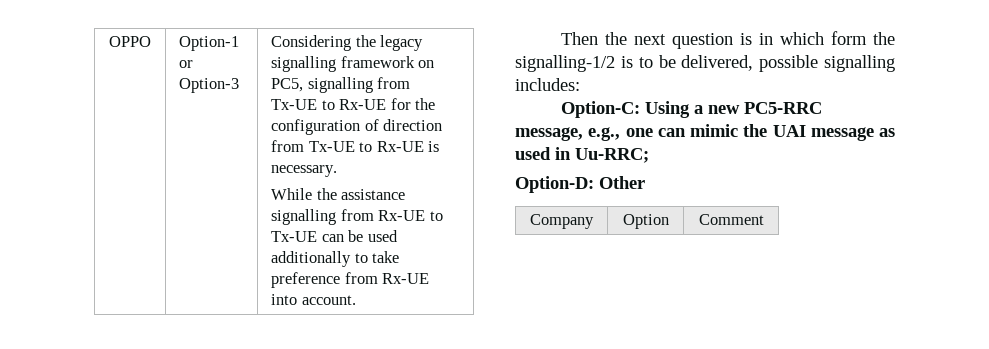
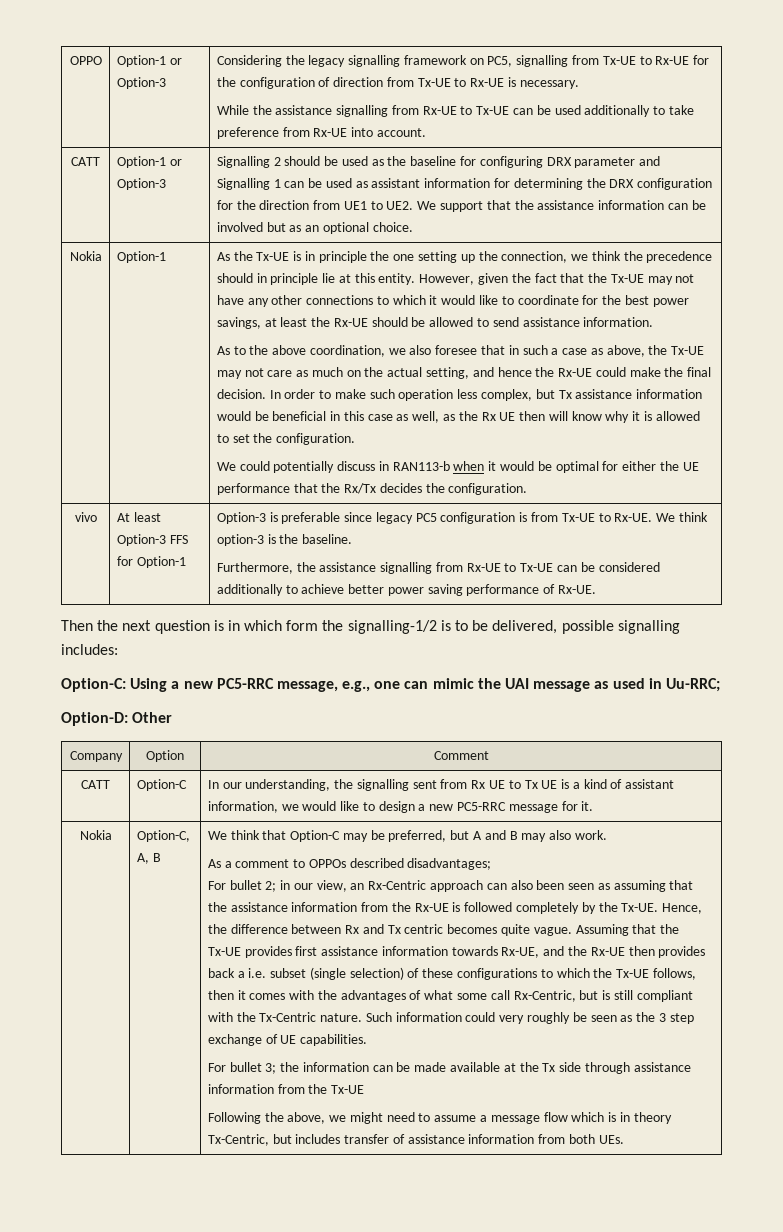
+ CATT | Option-1 or Option-3 | Signalling 2 should be used as the baseline for configuring DRX parameter and Signalling 1 can be used as assistant information for determining the DRX configuration for the direction from UE1 to UE2. We support that the assistance information can be involved but as an optional choice.
+ Nokia | Option-1 | As the Tx-UE is in principle the one setting up the connection, we think the precedence should in principle lie at this entity. However, given the fact that the Tx-UE may not have any other connections to which it would like to coordinate for the best power savings, at least the Rx-UE should be allowed to send assistance information.
+ As to the above coordination, we also foresee that in such a case as above, the Tx-UE may not care as much on the actual setting, and hence the Rx-UE could make the final decision. In order to make such operation less complex, but Tx assistance information would be beneficial in this case as well, as the Rx UE then will know why it is allowed to set the configuration.
+ We could potentially discuss in RAN113-b when it would be optimal for either the UE performance that the Rx/Tx decides the configuration.
+ vivo | At least Option-3 FFS for Option-1 | Option-3 is preferable since legacy PC5 configuration is from Tx-UE to Rx-UE. We think option-3 is the baseline.
+ Furthermore, the assistance signalling from Rx-UE to Tx-UE can be considered additionally to achieve better power saving performance of Rx-UE.
+ CATT | Option-C | In our understanding, the signalling sent from Rx UE to Tx UE is a kind of assistant information, we would like to design a new PC5-RRC message for it.
+ Nokia | Option-C, A, B | We think that Option-C may be preferred, but A and B may also work.
+ As a comment to OPPOs described disadvantages;
+ For bullet 2; in our view, an Rx-Centric approach can also been seen as assuming that the assistance information from the Rx-UE is followed completely by the Tx-UE. Hence, the difference between Rx and Tx centric becomes quite vague. Assuming that the Tx-UE provides first assistance information towards Rx-UE, and the Rx-UE then provides back a i.e. subset (single selection) of these configurations to which the Tx-UE follows, then it comes with the advantages of what some call Rx-Centric, but is still compliant with the Tx-Centric nature. Such information could very roughly be seen as the 3 step exchange of UE capabilities.
+ For bullet 3; the information can be made available at the Tx side through assistance information from the Tx-UE
+ Following the above, we might need to assume a message flow which is in theory Tx-Centric, but includes transfer of assistance information from both UEs.

